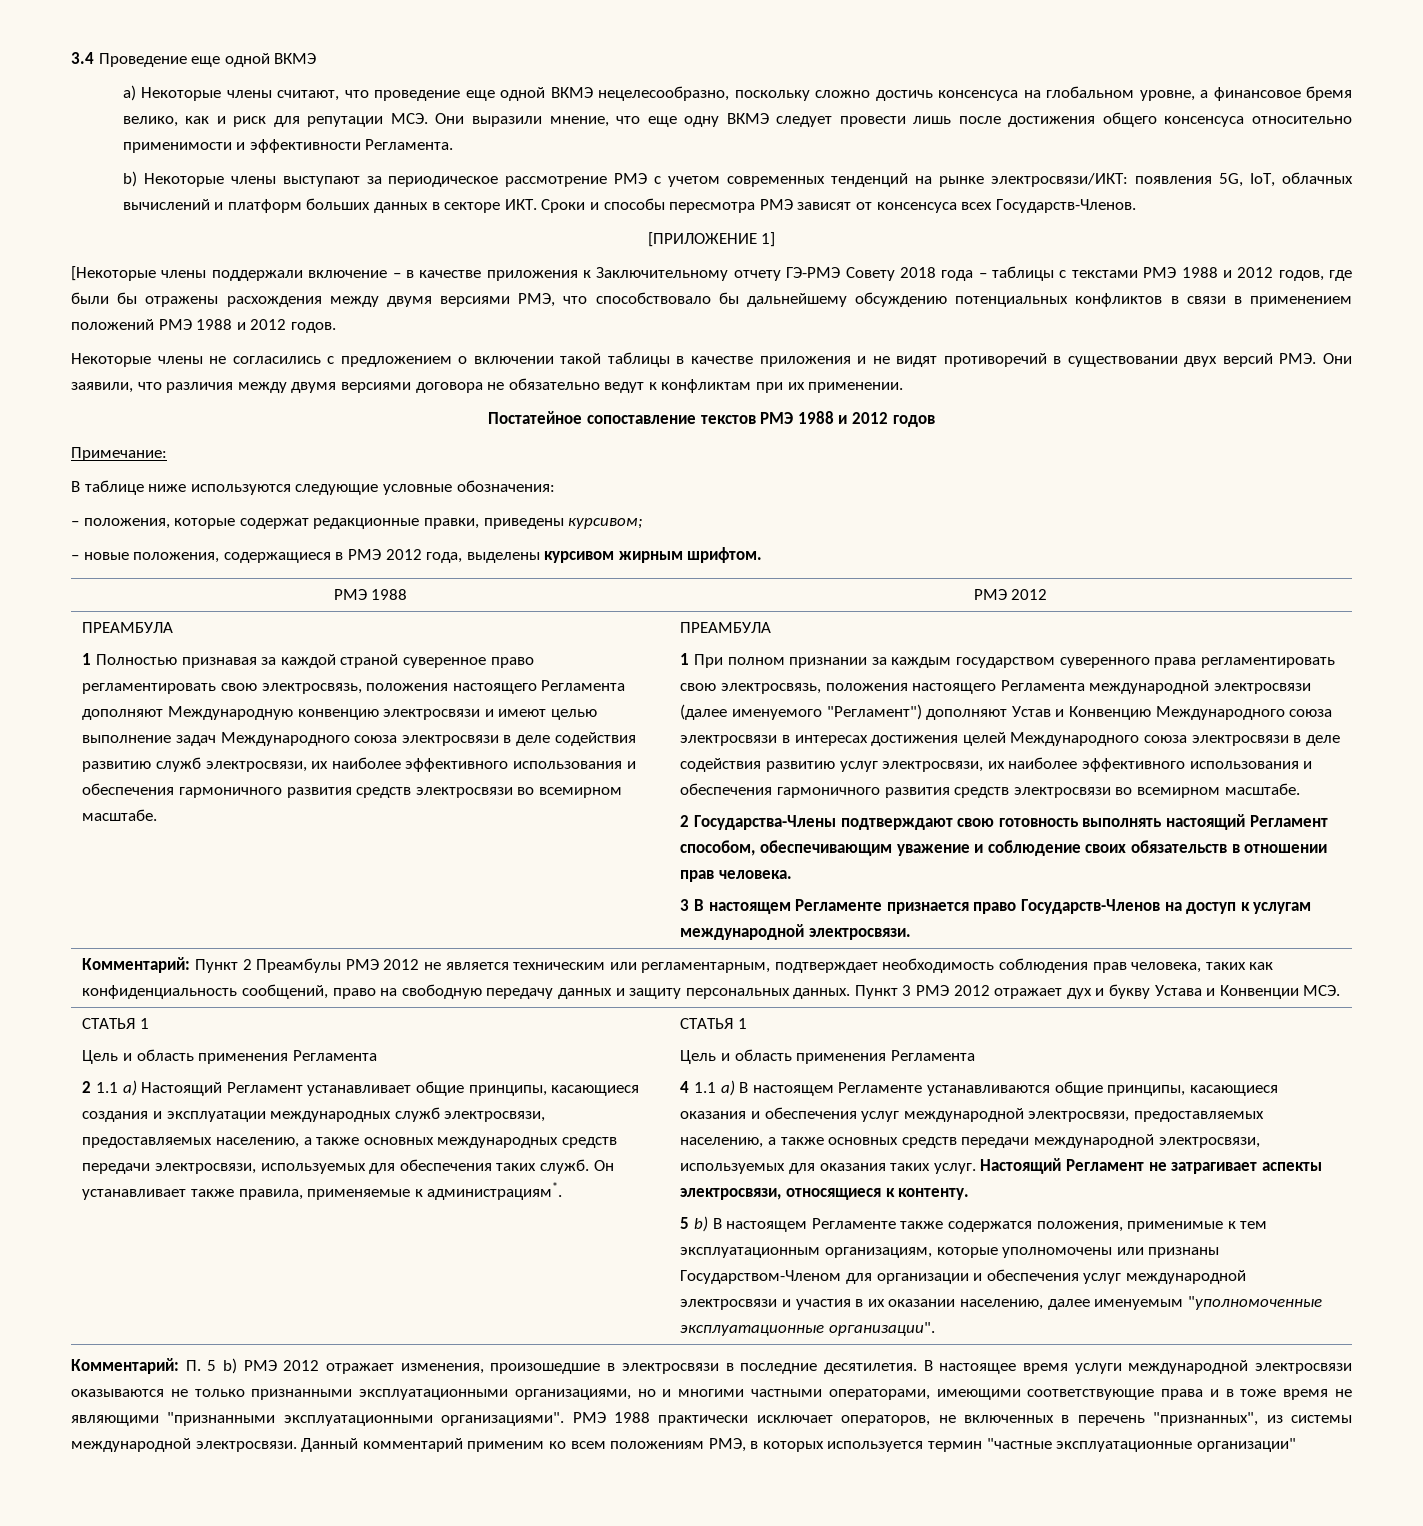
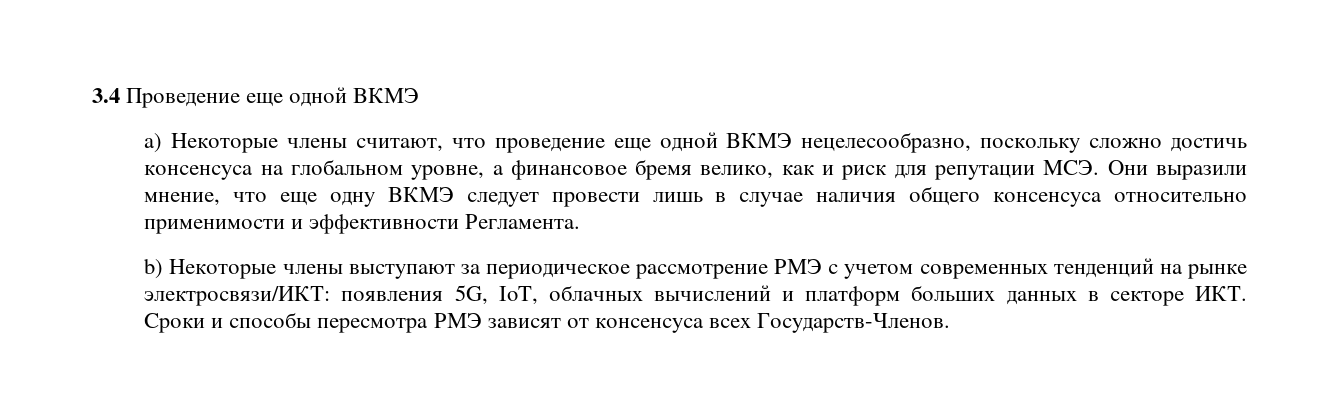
- a) Некоторые члены считают, что проведение еще одной ВКМЭ нецелесообразно, поскольку сложно достичь консенсуса на глобальном уровне, а финансовое бремя велико, как и риск для репутации МСЭ. Они выразили мнение, что еще одну ВКМЭ следует провести лишь после достижения общего консенсуса относительно применимости и эффективности Регламента.
+ a) Некоторые члены считают, что проведение еще одной ВКМЭ нецелесообразно, поскольку сложно достичь консенсуса на глобальном уровне, а финансовое бремя велико, как и риск для репутации МСЭ. Они выразили мнение, что еще одну ВКМЭ следует провести лишь в случае наличия общего консенсуса относительно применимости и эффективности Регламента.
- [ПРИЛОЖЕНИЕ 1]
- [Некоторые члены поддержали включение – в качестве приложения к Заключительному отчету ГЭ-РМЭ Совету 2018 года – таблицы с текстами РМЭ 1988 и 2012 годов, где были бы отражены расхождения между двумя версиями РМЭ, что способствовало бы дальнейшему обсуждению потенциальных конфликтов в связи в применением положений РМЭ 1988 и 2012 годов.
- Некоторые члены не согласились с предложением о включении такой таблицы в качестве приложения и не видят противоречий в существовании двух версий РМЭ. Они заявили, что различия между двумя версиями договора не обязательно ведут к конфликтам при их применении.
- Постатейное сопоставление текстов РМЭ 1988 и 2012 годов
- Примечание:
- В таблице ниже используются следующие условные обозначения:
- – положения, которые содержат редакционные правки, приведены курсивом;
- – новые положения, содержащиеся в РМЭ 2012 года, выделены курсивом жирным шрифтом.
- РМЭ 1988 | РМЭ 2012
- ПРЕАМБУЛА
- 1 Полностью признавая за каждой страной суверенное право регламентировать свою электросвязь, положения настоящего Регламента дополняют Международную конвенцию электросвязи и имеют целью выполнение задач Международного союза электросвязи в деле содействия развитию служб электросвязи, их наиболее эффективного использования и обеспечения гармоничного развития средств электросвязи во всемирном масштабе. | ПРЕАМБУЛА
- 1 При полном признании за каждым государством суверенного права регламентировать свою электросвязь, положения настоящего Регламента международной электросвязи (далее именуемого "Регламент") дополняют Устав и Конвенцию Международного союза электросвязи в интересах достижения целей Международного союза электросвязи в деле содействия развитию услуг электросвязи, их наиболее эффективного использования и обеспечения гармоничного развития средств электросвязи во всемирном масштабе.
- 2 Государства-Члены подтверждают свою готовность выполнять настоящий Регламент способом, обеспечивающим уважение и соблюдение своих обязательств в отношении прав человека.
- 3 В настоящем Регламенте признается право Государств-Членов на доступ к услугам международной электросвязи.
- Комментарий: Пункт 2 Преамбулы РМЭ 2012 не является техническим или регламентарным, подтверждает необходимость соблюдения прав человека, таких как конфиденциальность сообщений, право на свободную передачу данных и защиту персональных данных. Пункт 3 РМЭ 2012 отражает дух и букву Устава и Конвенции МСЭ.
- СТАТЬЯ 1
- Цель и область применения Регламента
- 2 1.1 a) Настоящий Регламент устанавливает общие принципы, касающиеся создания и эксплуатации международных служб электросвязи, предоставляемых населению, а также основных международных средств передачи электросвязи, используемых для обеспечения таких служб. Он устанавливает также правила, применяемые к администрациям*. | СТАТЬЯ 1
- Цель и область применения Регламента
- 4 1.1 a) В настоящем Регламенте устанавливаются общие принципы, касающиеся оказания и обеспечения услуг международной электросвязи, предоставляемых населению, а также основных средств передачи международной электросвязи, используемых для оказания таких услуг. Настоящий Регламент не затрагивает аспекты электросвязи, относящиеся к контенту.
- 5 b) В настоящем Регламенте также содержатся положения, применимые к тем эксплуатационным организациям, которые уполномочены или признаны Государством-Членом для организации и обеспечения услуг международной электросвязи и участия в их оказании населению, далее именуемым "уполномоченные эксплуатационные организации".
- Комментарий: П. 5 b) РМЭ 2012 отражает изменения, произошедшие в электросвязи в последние десятилетия. В настоящее время услуги международной электросвязи оказываются не только признанными эксплуатационными организациями, но и многими частными операторами, имеющими соответствующие права и в тоже время не являющими "признанными эксплуатационными организациями". РМЭ 1988 практически исключает операторов, не включенных в перечень "признанных", из системы международной электросвязи. Данный комментарий применим ко всем положениям РМЭ, в которых используется термин "частные эксплуатационные организации"

